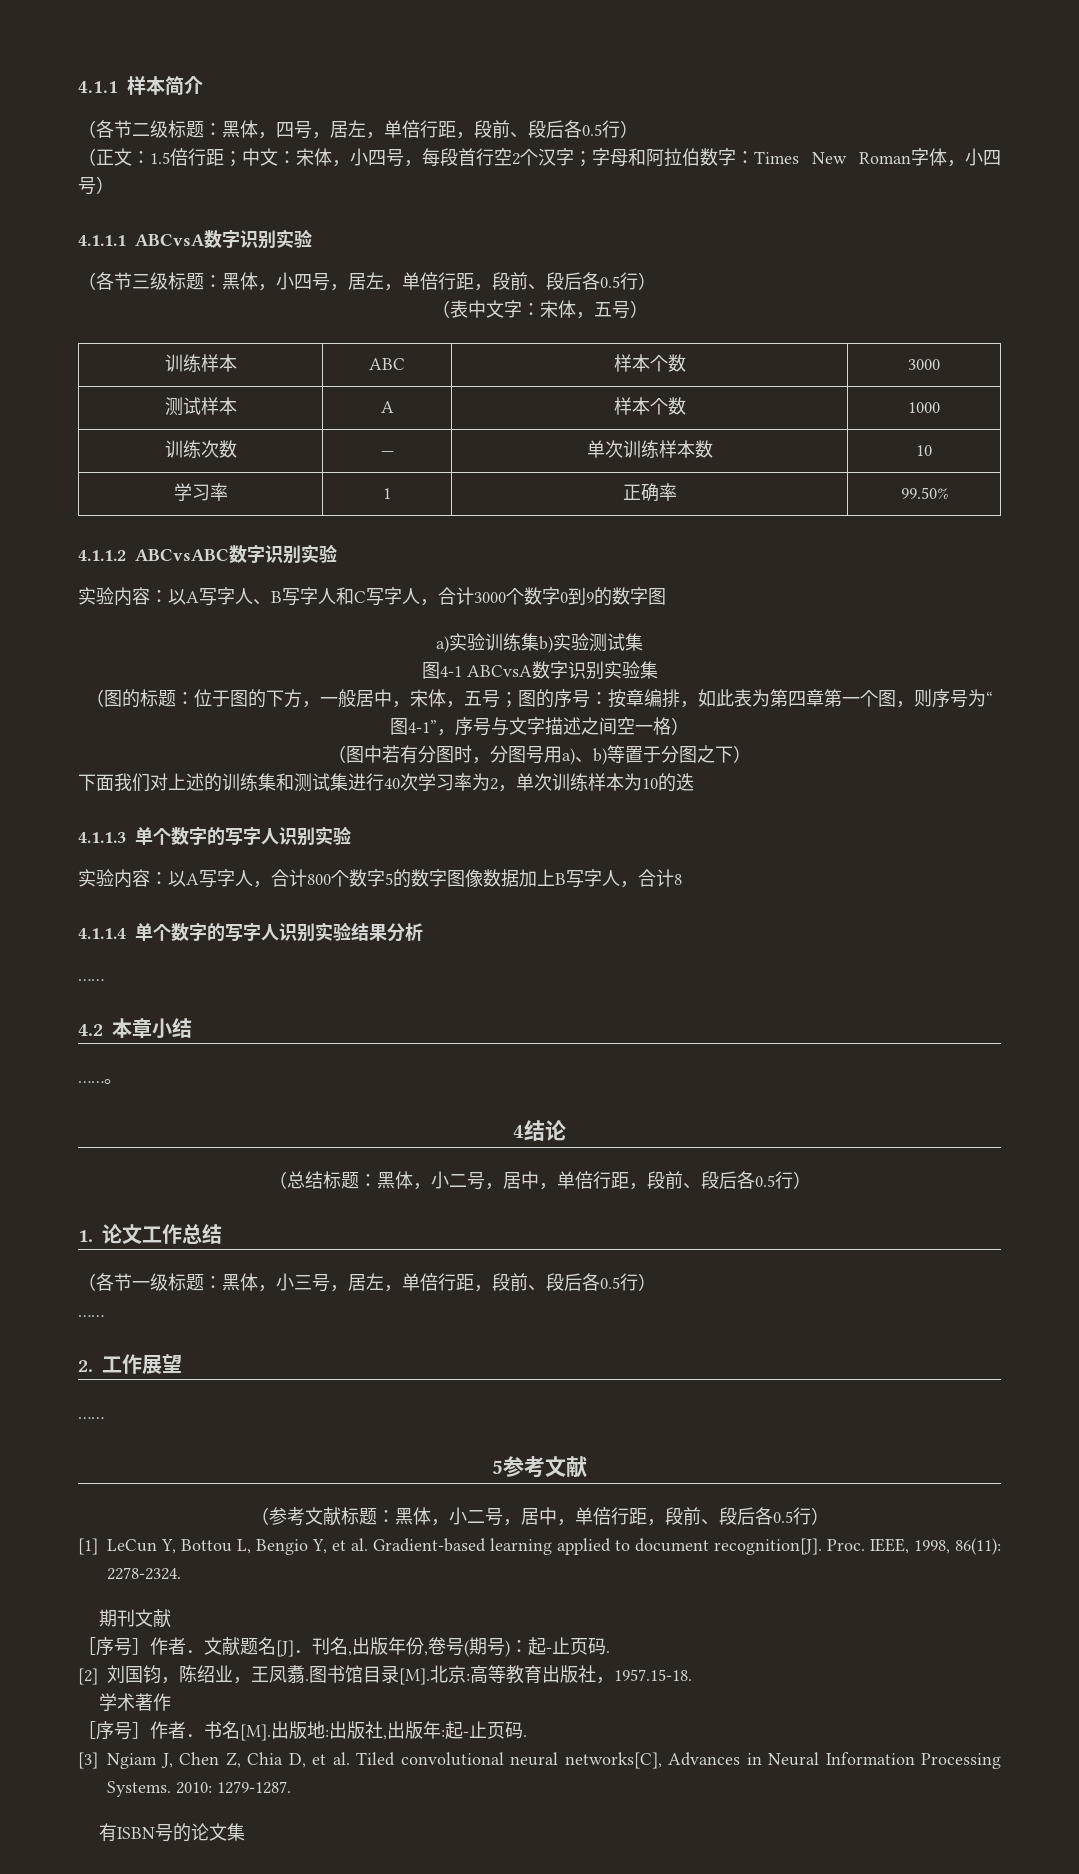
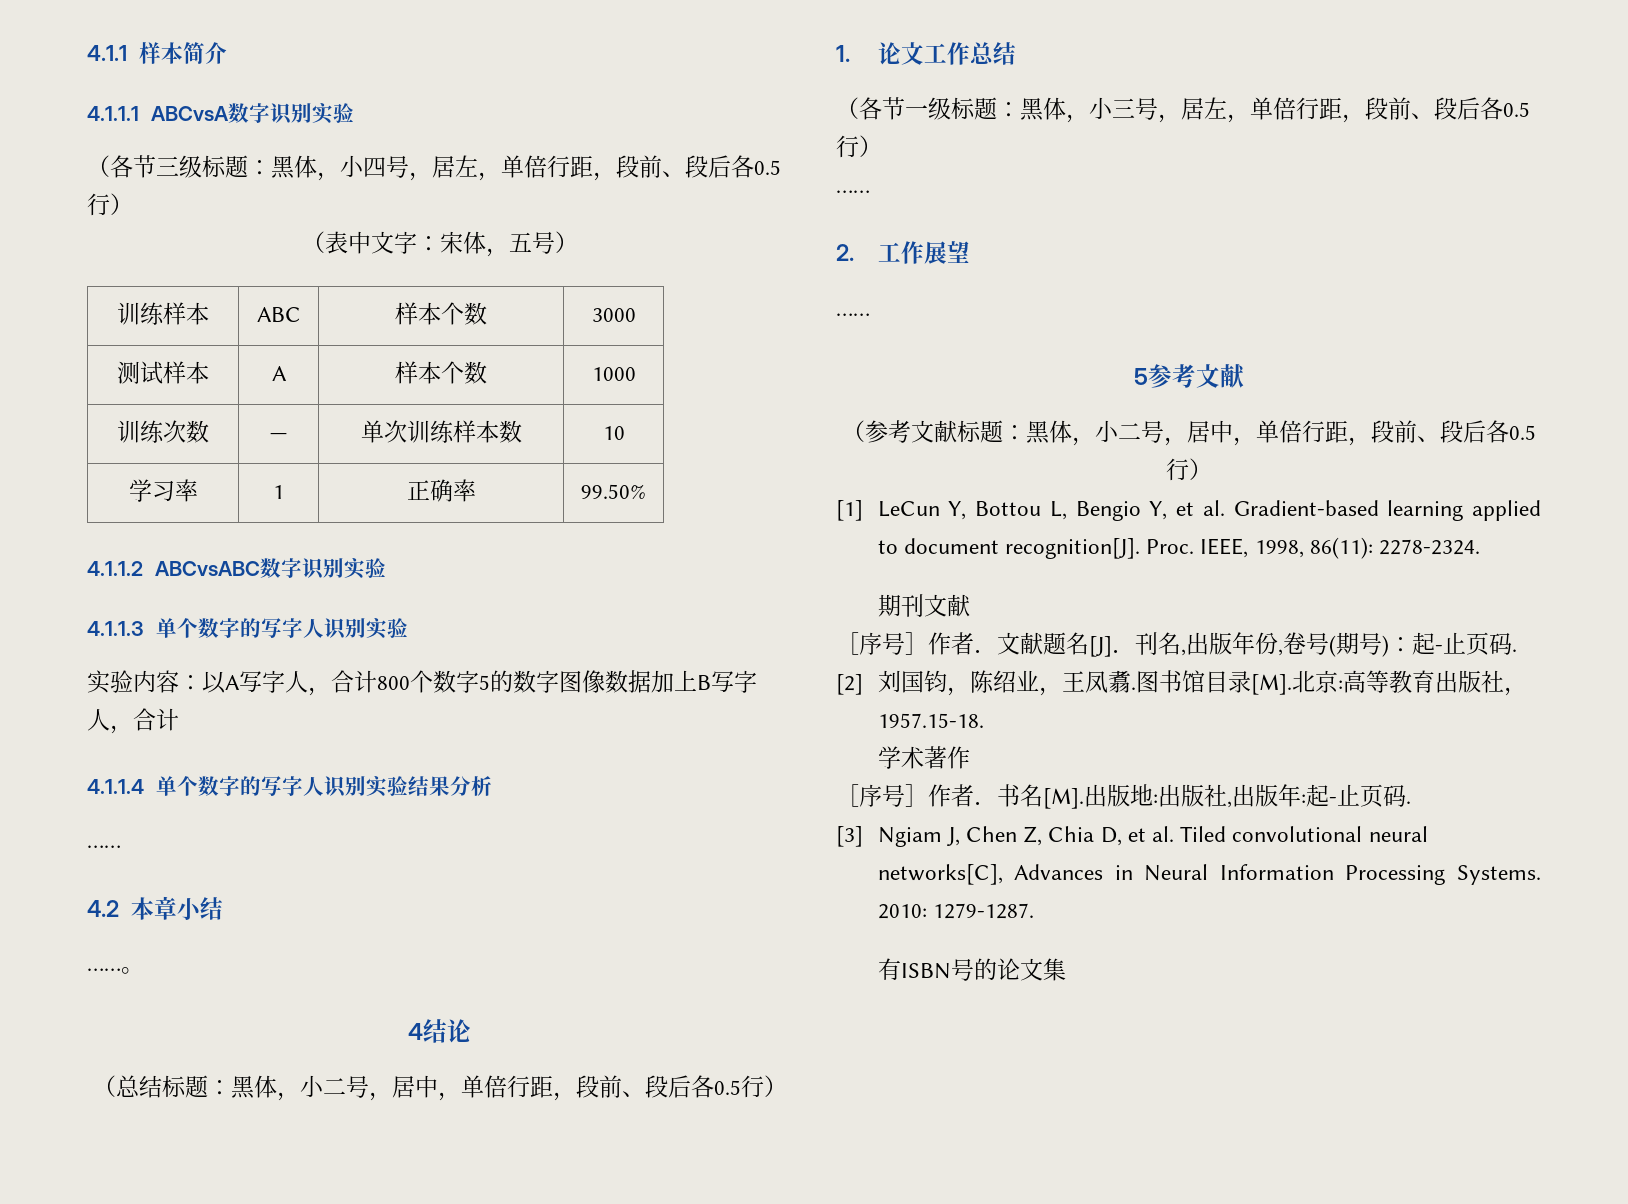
- （各节二级标题：黑体，四号，居左，单倍行距，段前、段后各0.5行）
- （正文：1.5倍行距；中文：宋体，小四号，每段首行空2个汉字；字母和阿拉伯数字：Times New Roman字体，小四号）
- 实验内容：以A写字人、B写字人和C写字人，合计3000个数字0到9的数字图
- a)实验训练集b)实验测试集
- 图4-1 ABCvsA数字识别实验集
- （图的标题：位于图的下方，一般居中，宋体，五号；图的序号：按章编排，如此表为第四章第一个图，则序号为“图4-1”，序号与文字描述之间空一格）
- （图中若有分图时，分图号用a)、b)等置于分图之下）
- 下面我们对上述的训练集和测试集进行40次学习率为2，单次训练样本为10的迭
- 实验内容：以A写字人，合计800个数字5的数字图像数据加上B写字人，合计8
+ 实验内容：以A写字人，合计800个数字5的数字图像数据加上B写字人，合计

